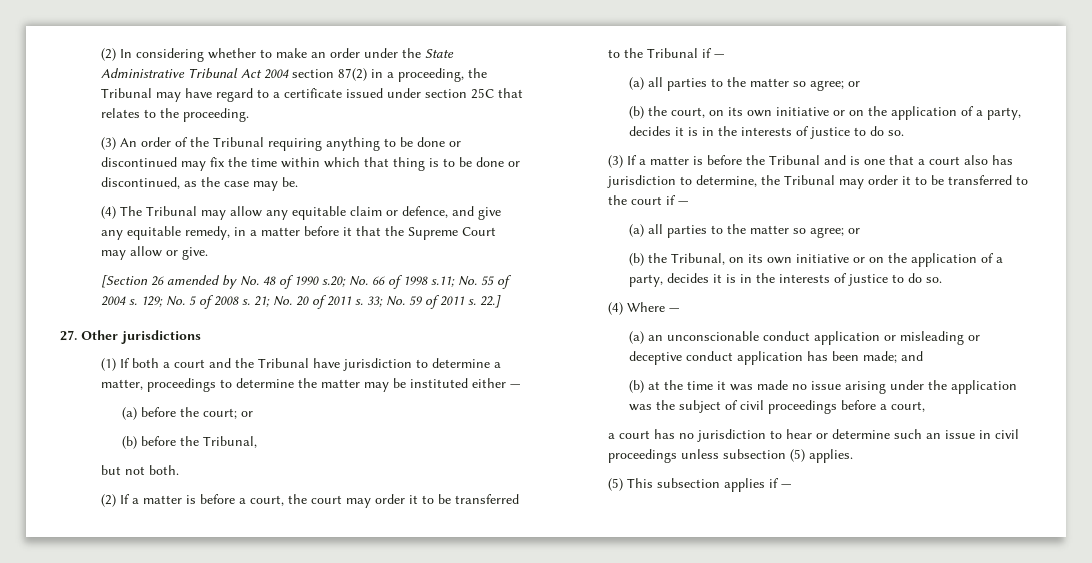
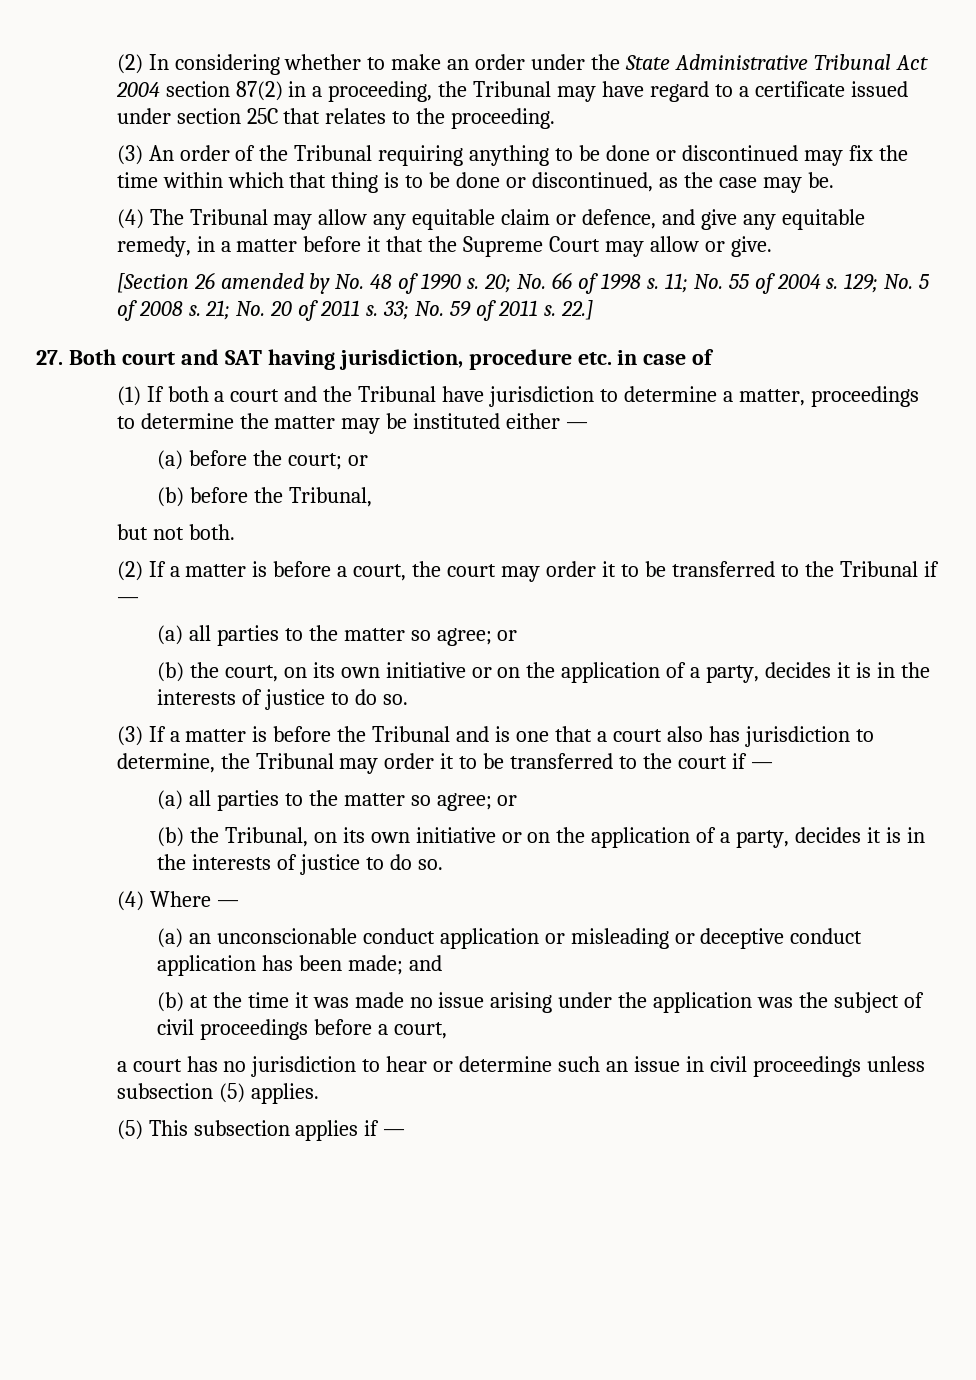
- [Section 26 amended by No. 48 of 1990 s.20; No. 66 of 1998 s.11; No. 55 of 2004 s.
+ [Section 26 amended by No. 48 of 1990 s. 20; No. 66 of 1998 s. 11; No. 55 of 2004 s.
- 27. Other jurisdictions
+ 27. Both court and SAT having jurisdiction, procedure etc. in case of

